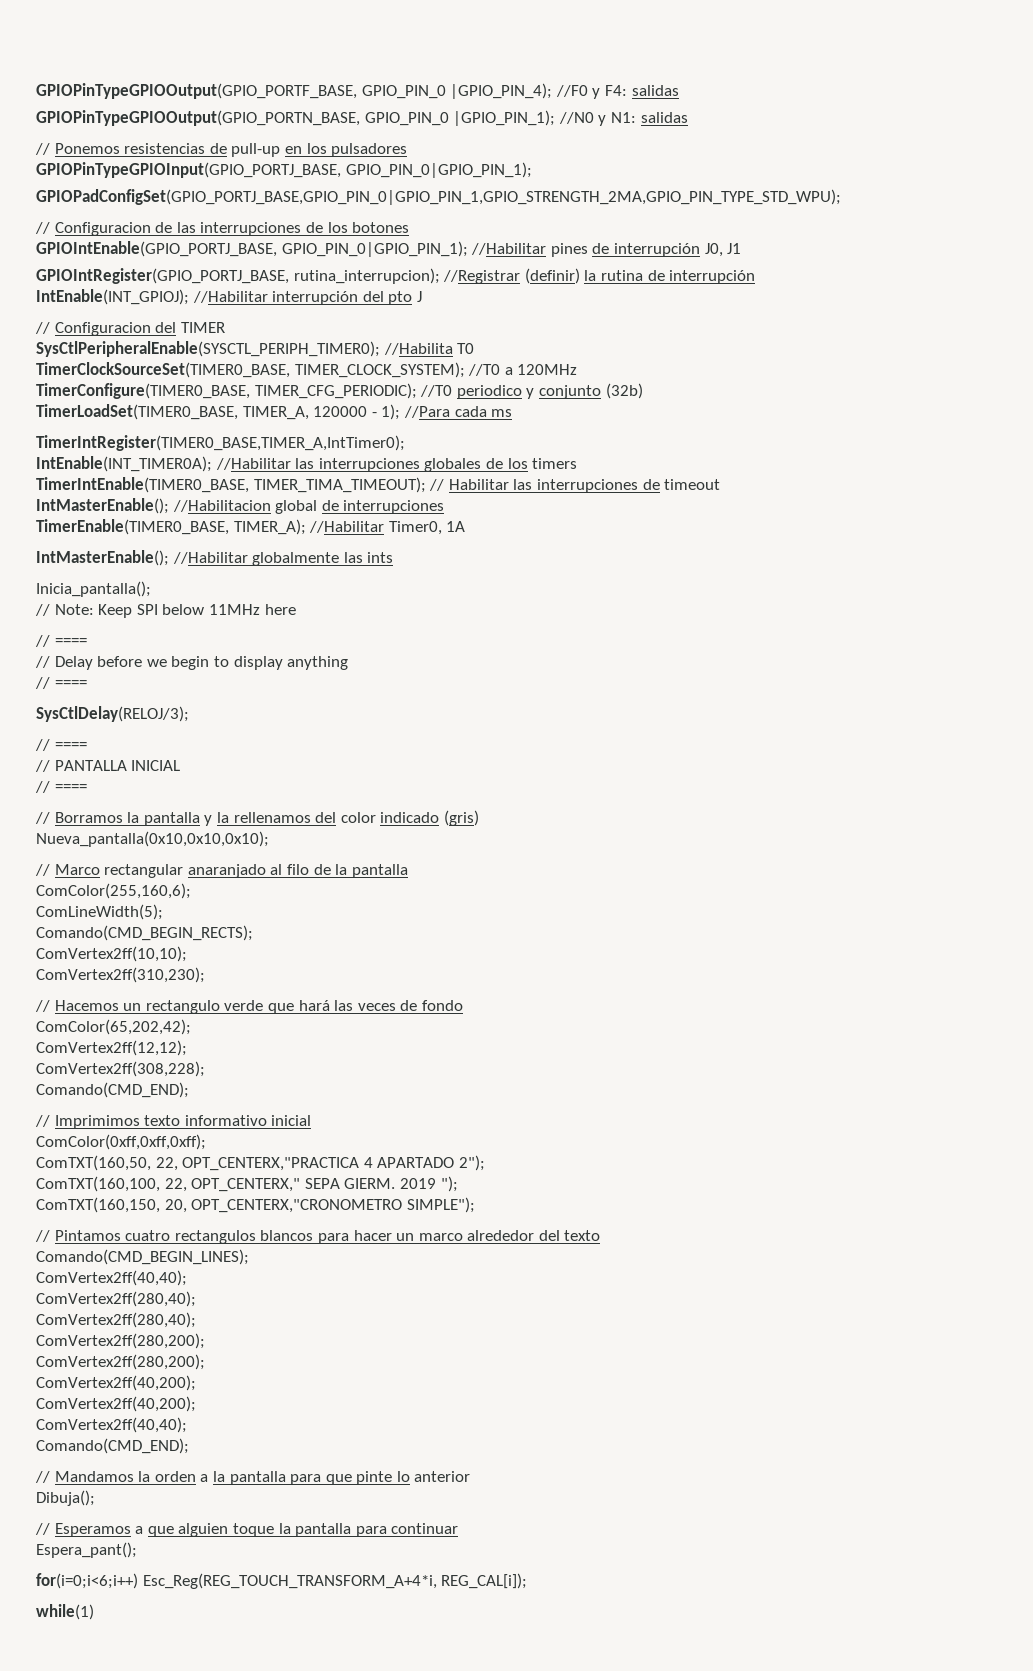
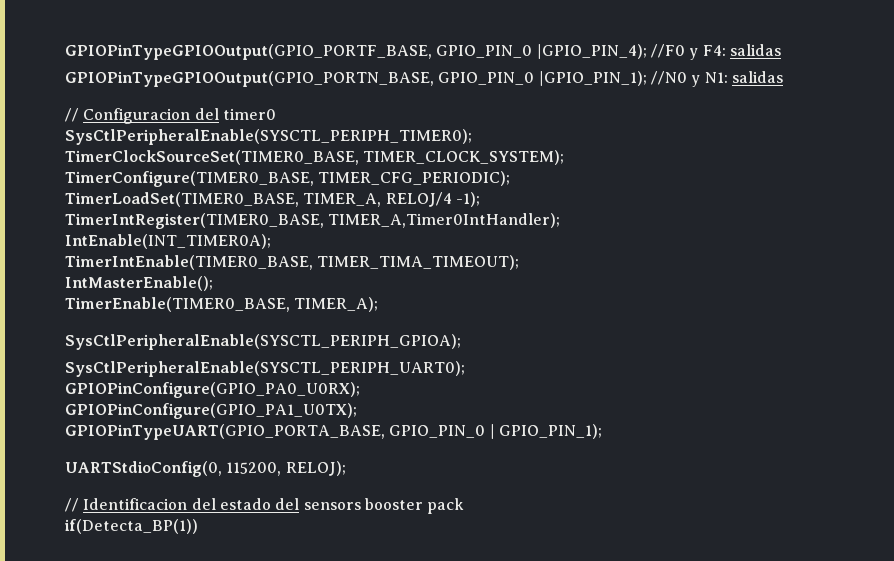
- // Ponemos resistencias de pull-up en los pulsadores
- GPIOPinTypeGPIOInput(GPIO_PORTJ_BASE, GPIO_PIN_0|GPIO_PIN_1);
- GPIOPadConfigSet(GPIO_PORTJ_BASE,GPIO_PIN_0|GPIO_PIN_1,GPIO_STRENGTH_2MA,GPIO_PIN_TYPE_STD_WPU);
- // Configuracion de las interrupciones de los botones
- GPIOIntEnable(GPIO_PORTJ_BASE, GPIO_PIN_0|GPIO_PIN_1); //Habilitar pines de interrupción J0, J1
- GPIOIntRegister(GPIO_PORTJ_BASE, rutina_interrupcion); //Registrar (definir) la rutina de interrupción
- IntEnable(INT_GPIOJ); //Habilitar interrupción del pto J
- // Configuracion del TIMER
+ // Configuracion del timer0
- SysCtlPeripheralEnable(SYSCTL_PERIPH_TIMER0); //Habilita T0
+ SysCtlPeripheralEnable(SYSCTL_PERIPH_TIMER0);
- TimerClockSourceSet(TIMER0_BASE, TIMER_CLOCK_SYSTEM); //T0 a 120MHz
+ TimerClockSourceSet(TIMER0_BASE, TIMER_CLOCK_SYSTEM);
- TimerConfigure(TIMER0_BASE, TIMER_CFG_PERIODIC); //T0 periodico y conjunto (32b)
- TimerLoadSet(TIMER0_BASE, TIMER_A, 120000 - 1); //Para cada ms
- TimerIntRegister(TIMER0_BASE,TIMER_A,IntTimer0);
- IntEnable(INT_TIMER0A); //Habilitar las interrupciones globales de los timers
- TimerIntEnable(TIMER0_BASE, TIMER_TIMA_TIMEOUT); // Habilitar las interrupciones de timeout
- IntMasterEnable(); //Habilitacion global de interrupciones
- TimerEnable(TIMER0_BASE, TIMER_A); //Habilitar Timer0, 1A
- IntMasterEnable(); //Habilitar globalmente las ints
- Inicia_pantalla();
- // Note: Keep SPI below 11MHz here
- // ====
- // Delay before we begin to display anything
- // ====
- SysCtlDelay(RELOJ/3);
- // ====
- // PANTALLA INICIAL
- // ====
- // Borramos la pantalla y la rellenamos del color indicado (gris)
- Nueva_pantalla(0x10,0x10,0x10);
- // Marco rectangular anaranjado al filo de la pantalla
- ComColor(255,160,6);
- ComLineWidth(5);
- Comando(CMD_BEGIN_RECTS);
- ComVertex2ff(10,10);
- ComVertex2ff(310,230);
- // Hacemos un rectangulo verde que hará las veces de fondo
- ComColor(65,202,42);
- ComVertex2ff(12,12);
- ComVertex2ff(308,228);
- Comando(CMD_END);
- // Imprimimos texto informativo inicial
- ComColor(0xff,0xff,0xff);
- ComTXT(160,50, 22, OPT_CENTERX,"PRACTICA 4 APARTADO 2");
- ComTXT(160,100, 22, OPT_CENTERX," SEPA GIERM. 2019 ");
- ComTXT(160,150, 20, OPT_CENTERX,"CRONOMETRO SIMPLE");
- // Pintamos cuatro rectangulos blancos para hacer un marco alrededor del texto
- Comando(CMD_BEGIN_LINES);
- ComVertex2ff(40,40);
- ComVertex2ff(280,40);
- ComVertex2ff(280,40);
- ComVertex2ff(280,200);
- ComVertex2ff(280,200);
- ComVertex2ff(40,200);
- ComVertex2ff(40,200);
- ComVertex2ff(40,40);
- Comando(CMD_END);
- // Mandamos la orden a la pantalla para que pinte lo anterior
- Dibuja();
- // Esperamos a que alguien toque la pantalla para continuar
- Espera_pant();
- for(i=0;i<6;i++) Esc_Reg(REG_TOUCH_TRANSFORM_A+4*i, REG_CAL[i]);
- while(1)
+ TimerConfigure(TIMER0_BASE, TIMER_CFG_PERIODIC);
+ TimerLoadSet(TIMER0_BASE, TIMER_A, RELOJ/4 -1);
+ TimerIntRegister(TIMER0_BASE, TIMER_A,Timer0IntHandler);
+ IntEnable(INT_TIMER0A);
+ TimerIntEnable(TIMER0_BASE, TIMER_TIMA_TIMEOUT);
+ IntMasterEnable();
+ TimerEnable(TIMER0_BASE, TIMER_A);
+ SysCtlPeripheralEnable(SYSCTL_PERIPH_GPIOA);
+ SysCtlPeripheralEnable(SYSCTL_PERIPH_UART0);
+ GPIOPinConfigure(GPIO_PA0_U0RX);
+ GPIOPinConfigure(GPIO_PA1_U0TX);
+ GPIOPinTypeUART(GPIO_PORTA_BASE, GPIO_PIN_0 | GPIO_PIN_1);
+ UARTStdioConfig(0, 115200, RELOJ);
+ // Identificacion del estado del sensors booster pack
+ if(Detecta_BP(1))

